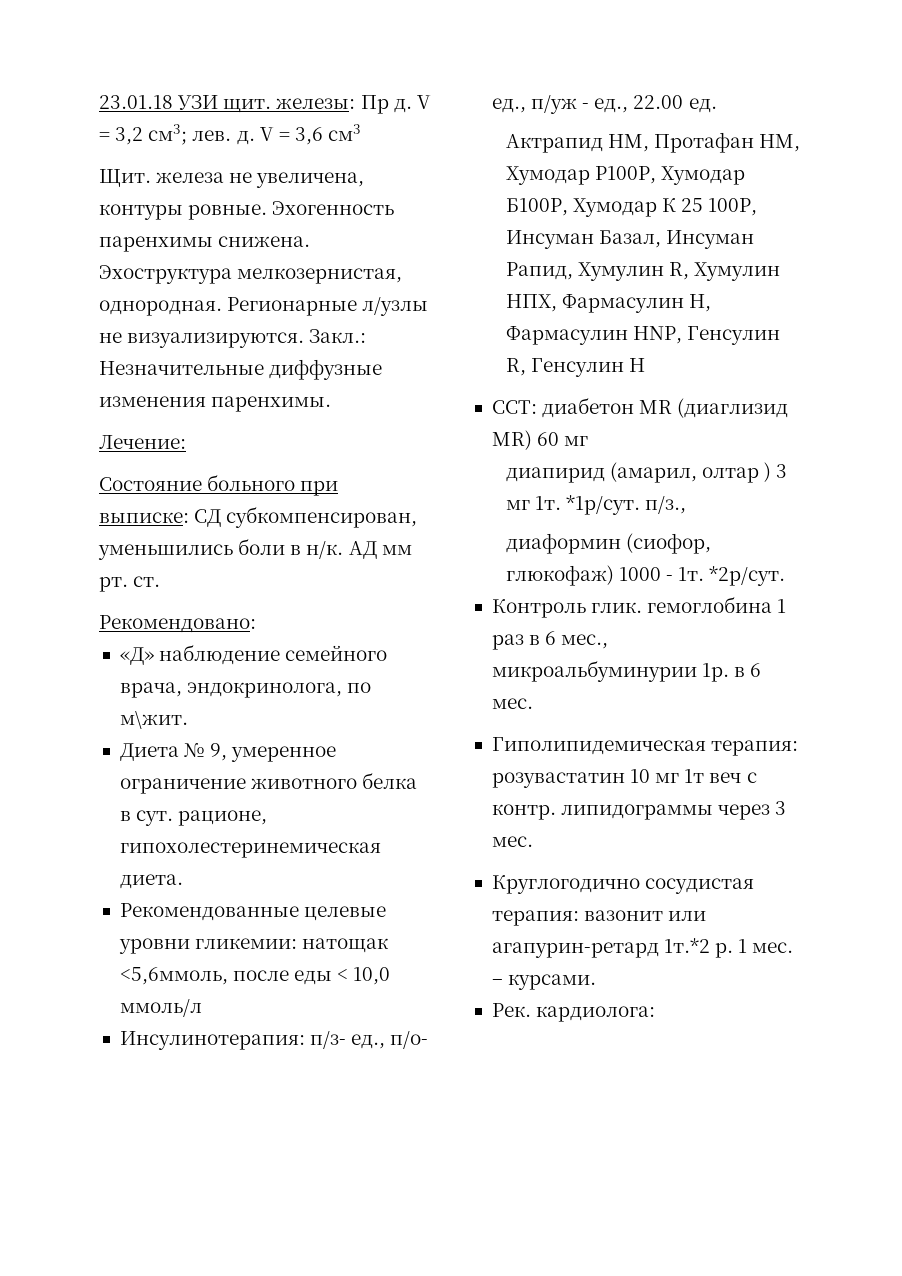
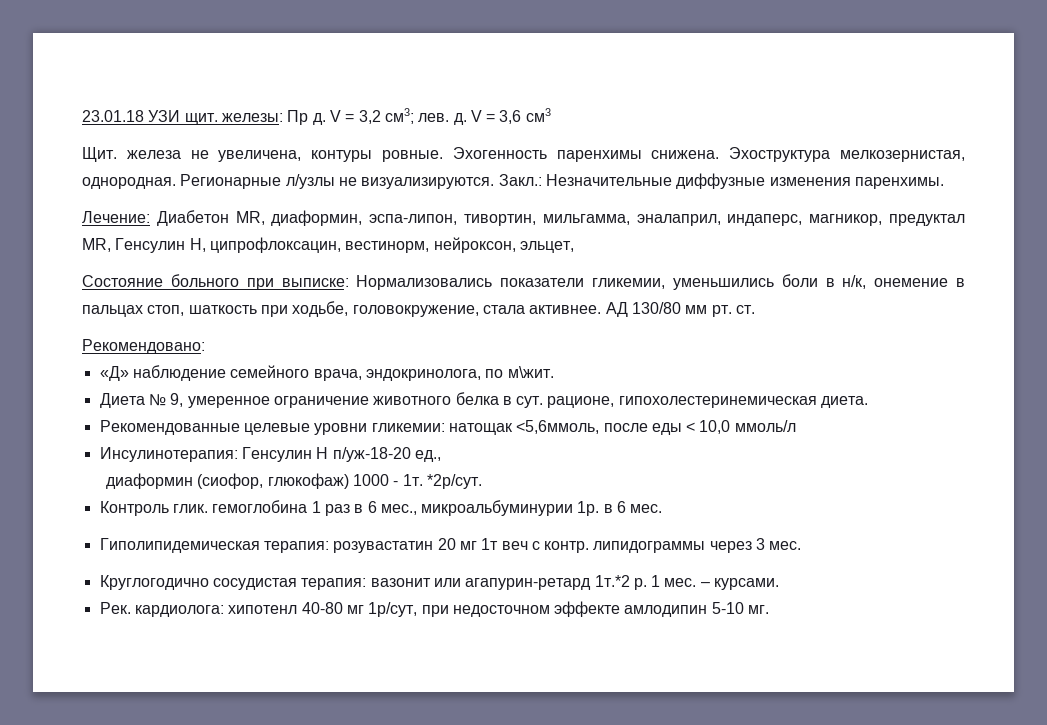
- Лечение:
- Состояние больного при выписке: СД субкомпенсирован, уменьшились боли в н/к. АД мм рт. ст.
+ Лечение: Диабетон MR, диаформин, эспа-липон, тивортин, мильгамма, эналаприл, индаперс, магникор, предуктал MR, Генсулин Н, ципрофлоксацин, вестинорм, нейроксон, эльцет,
+ Состояние больного при выписке: Нормализовались показатели гликемии, уменьшились боли в н/к, онемение в пальцах стоп, шаткость при ходьбе, головокружение, стала активнее. АД 130/80 мм рт. ст.
- Инсулинотерапия: п/з- ед., п/о- ед., п/уж - ед., 22.00 ед.
- Актрапид НМ, Протафан НМ, Хумодар Р100Р, Хумодар Б100Р, Хумодар К 25 100Р, Инсуман Базал, Инсуман Рапид, Хумулин R, Хумулин НПХ, Фармасулин Н, Фармасулин НNР, Генсулин R, Генсулин Н
- ССТ: диабетон МR (диаглизид МR) 60 мг
- диапирид (амарил, олтар ) 3 мг 1т. *1р/сут. п/з.,
+ Инсулинотерапия: Генсулин Н п/уж-18-20 ед.,
- Гиполипидемическая терапия: розувастатин 10 мг 1т веч с контр. липидограммы через 3 мес.
+ Гиполипидемическая терапия: розувастатин 20 мг 1т веч с контр. липидограммы через 3 мес.
- Рек. кардиолога:
+ Рек. кардиолога: хипотенл 40-80 мг 1р/сут, при недосточном эффекте амлодипин 5-10 мг.

